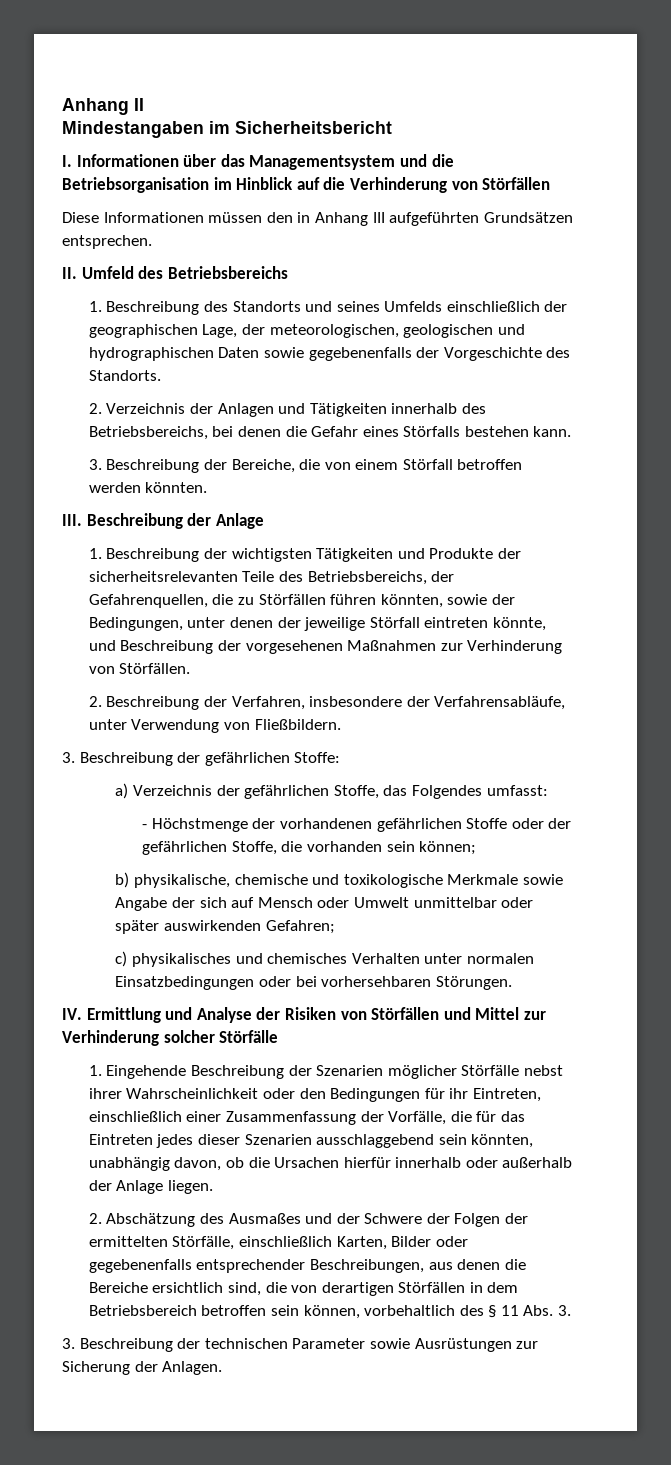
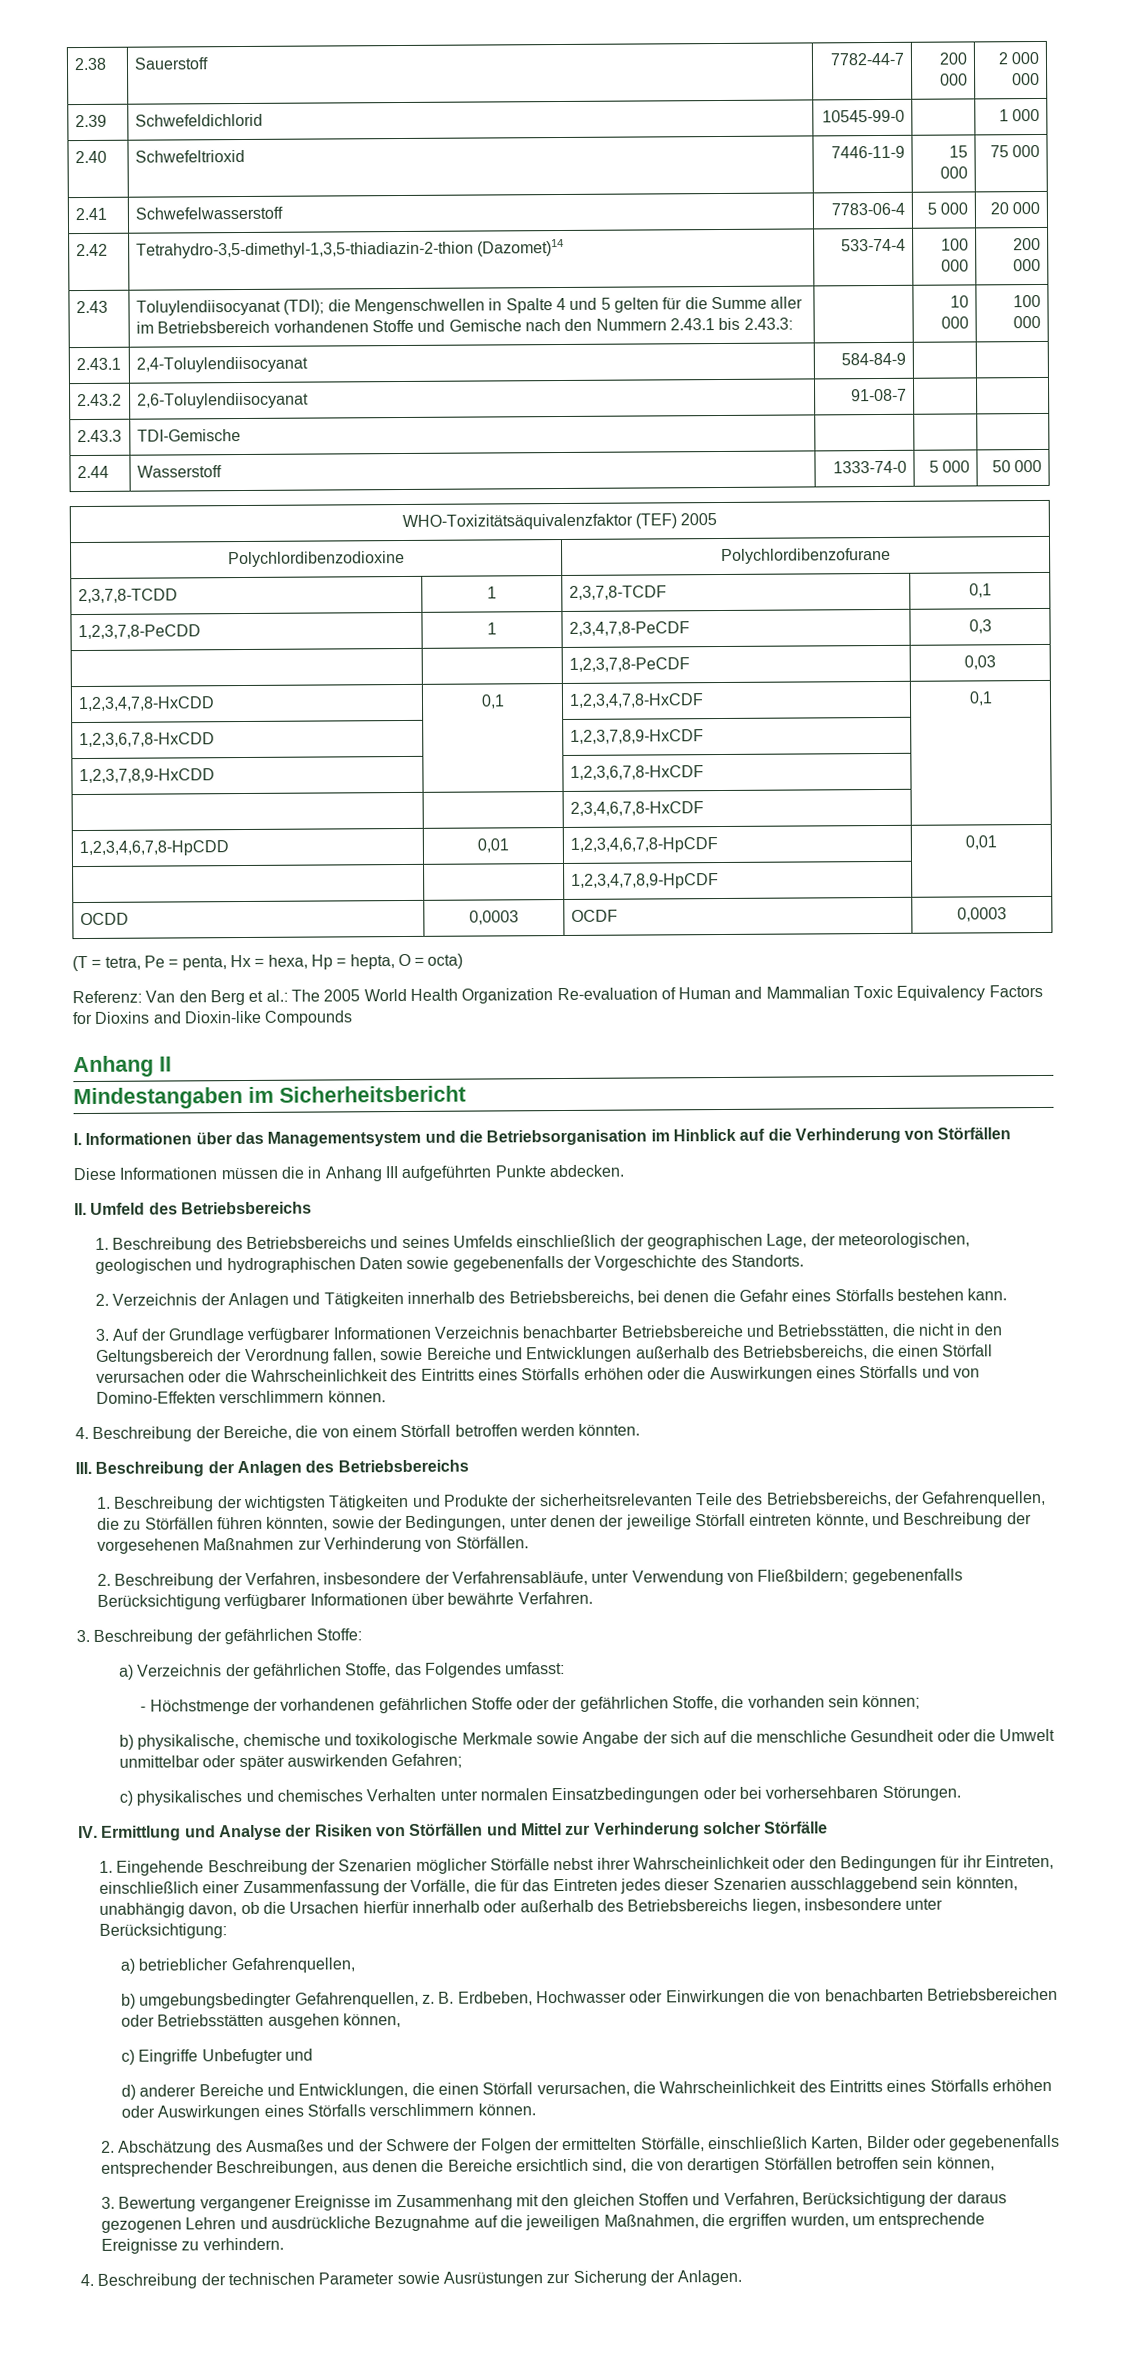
+ 2.38 | Sauerstoff | 7782-44-7 | 200 000 | 2 000 000
+ 2.39 | Schwefeldichlorid | 10545-99-0 | | 1 000
+ 2.40 | Schwefeltrioxid | 7446-11-9 | 15 000 | 75 000
+ 2.41 | Schwefelwasserstoff | 7783-06-4 | 5 000 | 20 000
+ 2.42 | Tetrahydro-3,5-dimethyl-1,3,5-thiadiazin-2-thion (Dazomet)14 | 533-74-4 | 100 000 | 200 000
+ 2.43 | Toluylendiisocyanat (TDI); die Mengenschwellen in Spalte 4 und 5 gelten für die Summe aller im Betriebsbereich vorhandenen Stoffe und Gemische nach den Nummern 2.43.1 bis 2.43.3: | | 10 000 | 100 000
+ 2.43.1 | 2,4-Toluylendiisocyanat | 584-84-9 | |
+ 2.43.2 | 2,6-Toluylendiisocyanat | 91-08-7 | |
+ 2.43.3 | TDI-Gemische | | |
+ 2.44 | Wasserstoff | 1333-74-0 | 5 000 | 50 000
+ WHO-Toxizitätsäquivalenzfaktor (TEF) 2005
+ Polychlordibenzodioxine | Polychlordibenzofurane
+ 2,3,7,8-TCDD | 1 | 2,3,7,8-TCDF | 0,1
+ 1,2,3,7,8-PeCDD | 1 | 2,3,4,7,8-PeCDF | 0,3
+ | | 1,2,3,7,8-PeCDF | 0,03
+ 1,2,3,4,7,8-HxCDD | 0,1 | 1,2,3,4,7,8-HxCDF | 0,1
+ 1,2,3,6,7,8-HxCDD | | 1,2,3,7,8,9-HxCDF |
+ 1,2,3,7,8,9-HxCDD | | 1,2,3,6,7,8-HxCDF |
+ | | 2,3,4,6,7,8-HxCDF |
+ 1,2,3,4,6,7,8-HpCDD | 0,01 | 1,2,3,4,6,7,8-HpCDF | 0,01
+ | | 1,2,3,4,7,8,9-HpCDF |
+ OCDD | 0,0003 | OCDF | 0,0003
+ (T = tetra, Pe = penta, Hx = hexa, Hp = hepta, O = octa)
+ Referenz: Van den Berg et al.: The 2005 World Health Organization Re-evaluation of Human and Mammalian Toxic Equivalency Factors for Dioxins and Dioxin-like Compounds
- Diese Informationen müssen den in Anhang III aufgeführten Grundsätzen entsprechen.
+ Diese Informationen müssen die in Anhang III aufgeführten Punkte abdecken.
- 1. Beschreibung des Standorts und seines Umfelds einschließlich der geographischen Lage, der meteorologischen, geologischen und hydrographischen Daten sowie gegebenenfalls der Vorgeschichte des Standorts.
+ 1. Beschreibung des Betriebsbereichs und seines Umfelds einschließlich der geographischen Lage, der meteorologischen, geologischen und hydrographischen Daten sowie gegebenenfalls der Vorgeschichte des Standorts.
- 3. Beschreibung der Bereiche, die von einem Störfall betroffen werden könnten.
+ 3. Auf der Grundlage verfügbarer Informationen Verzeichnis benachbarter Betriebsbereiche und Betriebsstätten, die nicht in den Geltungsbereich der Verordnung fallen, sowie Bereiche und Entwicklungen außerhalb des Betriebsbereichs, die einen Störfall verursachen oder die Wahrscheinlichkeit des Eintritts eines Störfalls erhöhen oder die Auswirkungen eines Störfalls und von Domino-Effekten verschlimmern können.
+ 4. Beschreibung der Bereiche, die von einem Störfall betroffen werden könnten.
- III. Beschreibung der Anlage
+ III. Beschreibung der Anlagen des Betriebsbereichs
- 2. Beschreibung der Verfahren, insbesondere der Verfahrensabläufe, unter Verwendung von Fließbildern.
+ 2. Beschreibung der Verfahren, insbesondere der Verfahrensabläufe, unter Verwendung von Fließbildern; gegebenenfalls Berücksichtigung verfügbarer Informationen über bewährte Verfahren.
- b) physikalische, chemische und toxikologische Merkmale sowie Angabe der sich auf Mensch oder Umwelt unmittelbar oder später auswirkenden Gefahren;
+ b) physikalische, chemische und toxikologische Merkmale sowie Angabe der sich auf die menschliche Gesundheit oder die Umwelt unmittelbar oder später auswirkenden Gefahren;
- 1. Eingehende Beschreibung der Szenarien möglicher Störfälle nebst ihrer Wahrscheinlichkeit oder den Bedingungen für ihr Eintreten, einschließlich einer Zusammenfassung der Vorfälle, die für das Eintreten jedes dieser Szenarien ausschlaggebend sein könnten, unabhängig davon, ob die Ursachen hierfür innerhalb oder außerhalb der Anlage liegen.
+ 1. Eingehende Beschreibung der Szenarien möglicher Störfälle nebst ihrer Wahrscheinlichkeit oder den Bedingungen für ihr Eintreten, einschließlich einer Zusammenfassung der Vorfälle, die für das Eintreten jedes dieser Szenarien ausschlaggebend sein könnten, unabhängig davon, ob die Ursachen hierfür innerhalb oder außerhalb des Betriebsbereichs liegen, insbesondere unter Berücksichtigung:
+ a) betrieblicher Gefahrenquellen,
+ b) umgebungsbedingter Gefahrenquellen, z. B. Erdbeben, Hochwasser oder Einwirkungen die von benachbarten Betriebsbereichen oder Betriebsstätten ausgehen können,
+ c) Eingriffe Unbefugter und
+ d) anderer Bereiche und Entwicklungen, die einen Störfall verursachen, die Wahrscheinlichkeit des Eintritts eines Störfalls erhöhen oder Auswirkungen eines Störfalls verschlimmern können.
- 2. Abschätzung des Ausmaßes und der Schwere der Folgen der ermittelten Störfälle, einschließlich Karten, Bilder oder gegebenenfalls entsprechender Beschreibungen, aus denen die Bereiche ersichtlich sind, die von derartigen Störfällen in dem Betriebsbereich betroffen sein können, vorbehaltlich des § 11 Abs. 3.
- 3. Beschreibung der technischen Parameter sowie Ausrüstungen zur Sicherung der Anlagen.
+ 2. Abschätzung des Ausmaßes und der Schwere der Folgen der ermittelten Störfälle, einschließlich Karten, Bilder oder gegebenenfalls entsprechender Beschreibungen, aus denen die Bereiche ersichtlich sind, die von derartigen Störfällen betroffen sein können,
+ 3. Bewertung vergangener Ereignisse im Zusammenhang mit den gleichen Stoffen und Verfahren, Berücksichtigung der daraus gezogenen Lehren und ausdrückliche Bezugnahme auf die jeweiligen Maßnahmen, die ergriffen wurden, um entsprechende Ereignisse zu verhindern.
+ 4. Beschreibung der technischen Parameter sowie Ausrüstungen zur Sicherung der Anlagen.

